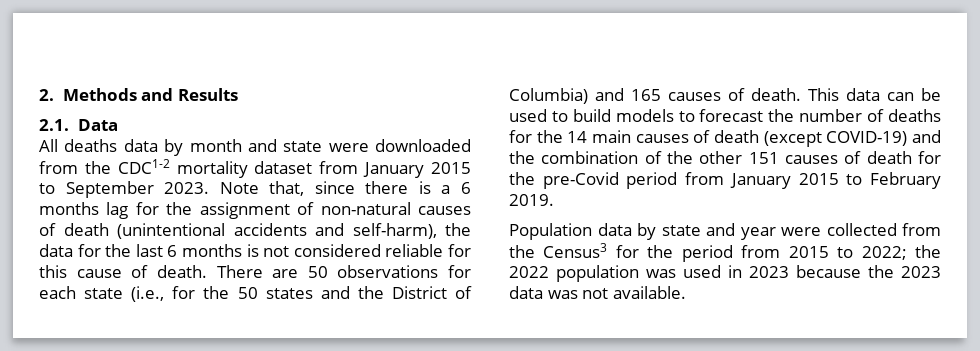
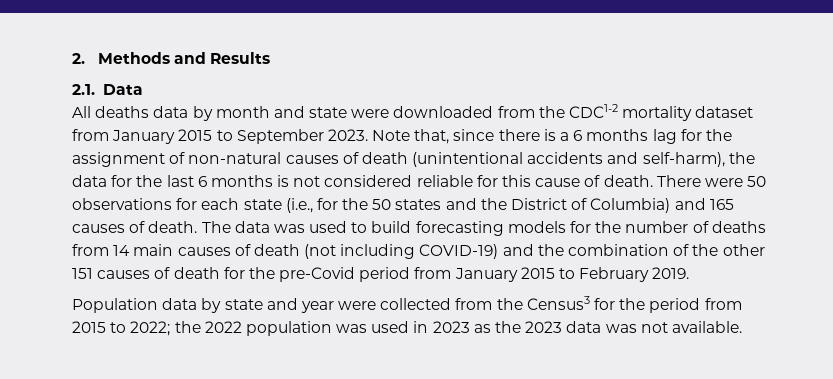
- There are 50 observations for each state (i.e., for the 50 states and the District of Columbia) and 165 causes of death.
+ There were 50 observations for each state (i.e., for the 50 states and the District of Columbia) and 165 causes of death.
- This data can be used to build models to forecast the number of deaths for the 14 main causes of death (except COVID-19) and the combination of the other 151 causes of death for the pre-Covid period from January 2015 to February 2019.
+ The data was used to build forecasting models for the number of deaths from 14 main causes of death (not including COVID-19) and the combination of the other 151 causes of death for the pre-Covid period from January 2015 to February 2019.
- Population data by state and year were collected from the Census3 for the period from 2015 to 2022; the 2022 population was used in 2023 because the 2023 data was not available.
+ Population data by state and year were collected from the Census3 for the period from 2015 to 2022; the 2022 population was used in 2023 as the 2023 data was not available.

